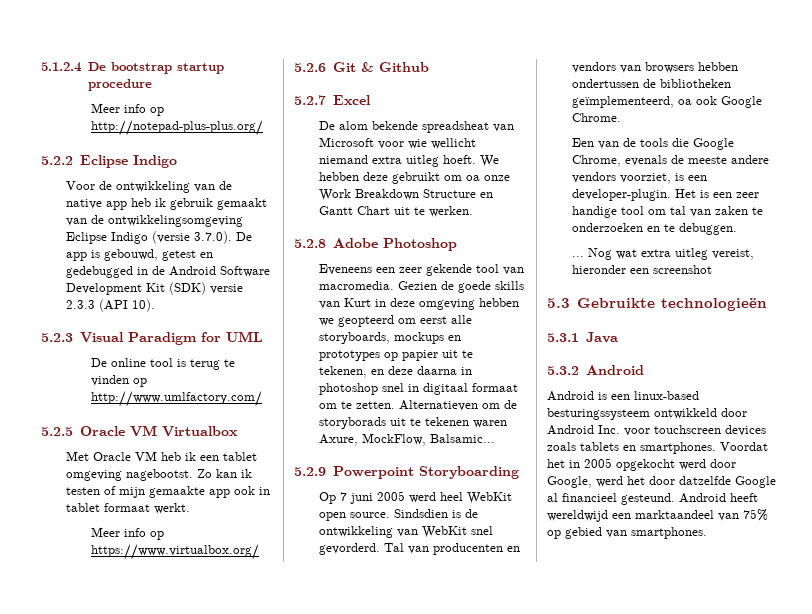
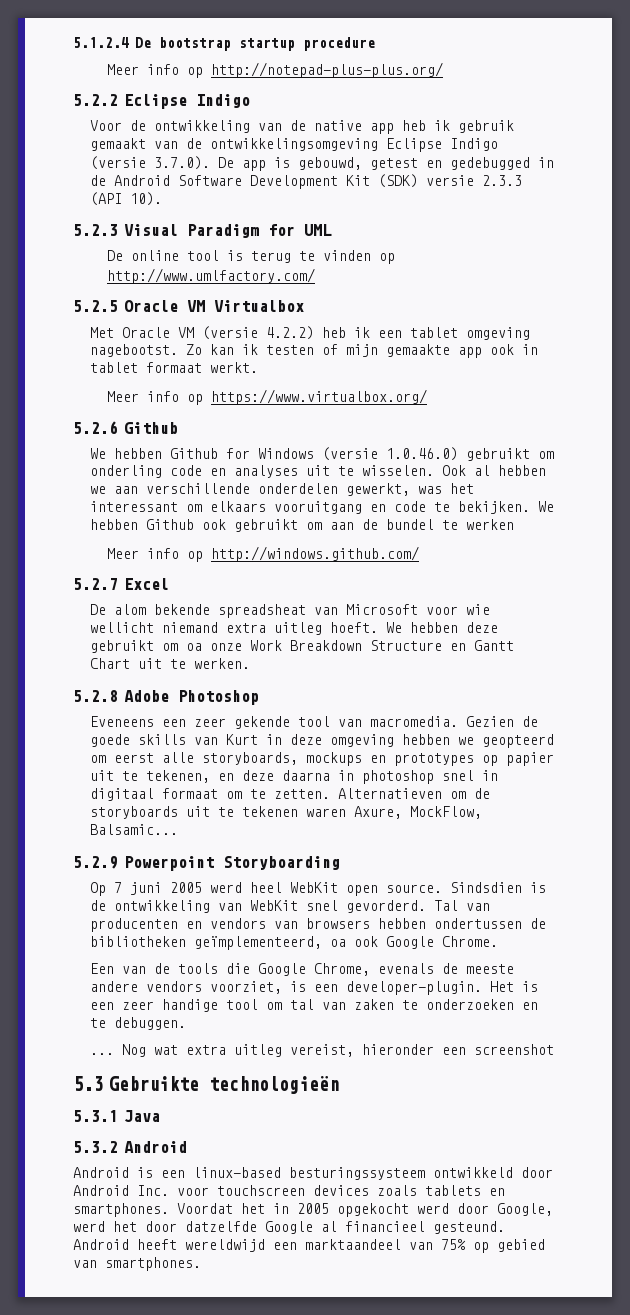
- Met Oracle VM heb ik een tablet omgeving nagebootst.
+ Met Oracle VM (versie 4.2.2) heb ik een tablet omgeving nagebootst.
- 5.2.6 Git & Github
+ 5.2.6 Github
+ We hebben Github for Windows (versie 1.0.46.0) gebruikt om onderling code en analyses uit te wisselen. Ook al hebben we aan verschillende onderdelen gewerkt, was het interessant om elkaars vooruitgang en code te bekijken. We hebben Github ook gebruikt om aan de bundel te werken
+ Meer info op http://windows.github.com/
- Alternatieven om de storyborads uit te tekenen waren Axure, MockFlow, Balsamic...
+ Alternatieven om de storyboards uit te tekenen waren Axure, MockFlow, Balsamic...

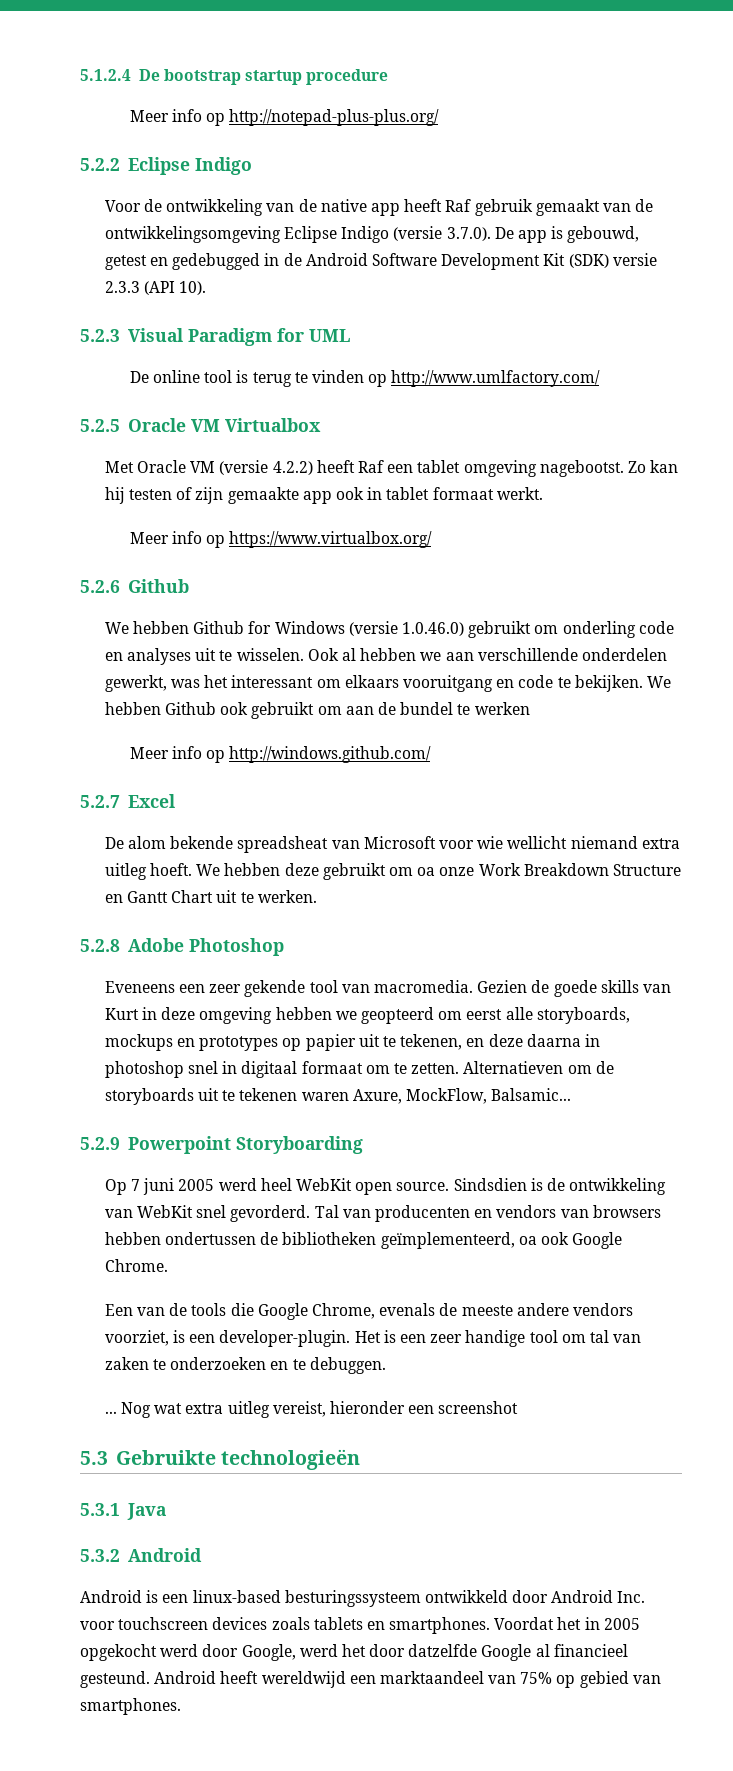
- Voor de ontwikkeling van de native app heb ik gebruik gemaakt van de ontwikkelingsomgeving Eclipse Indigo (versie 3.7.0). De app is gebouwd, getest en gedebugged in de Android Software Development Kit (SDK) versie 2.3.3 (API 10).
+ Voor de ontwikkeling van de native app heeft Raf gebruik gemaakt van de ontwikkelingsomgeving Eclipse Indigo (versie 3.7.0). De app is gebouwd, getest en gedebugged in de Android Software Development Kit (SDK) versie 2.3.3 (API 10).
- Met Oracle VM (versie 4.2.2) heb ik een tablet omgeving nagebootst.
+ Met Oracle VM (versie 4.2.2) heeft Raf een tablet omgeving nagebootst.
- Zo kan ik testen of mijn gemaakte app ook in tablet formaat werkt.
+ Zo kan hij testen of zijn gemaakte app ook in tablet formaat werkt.

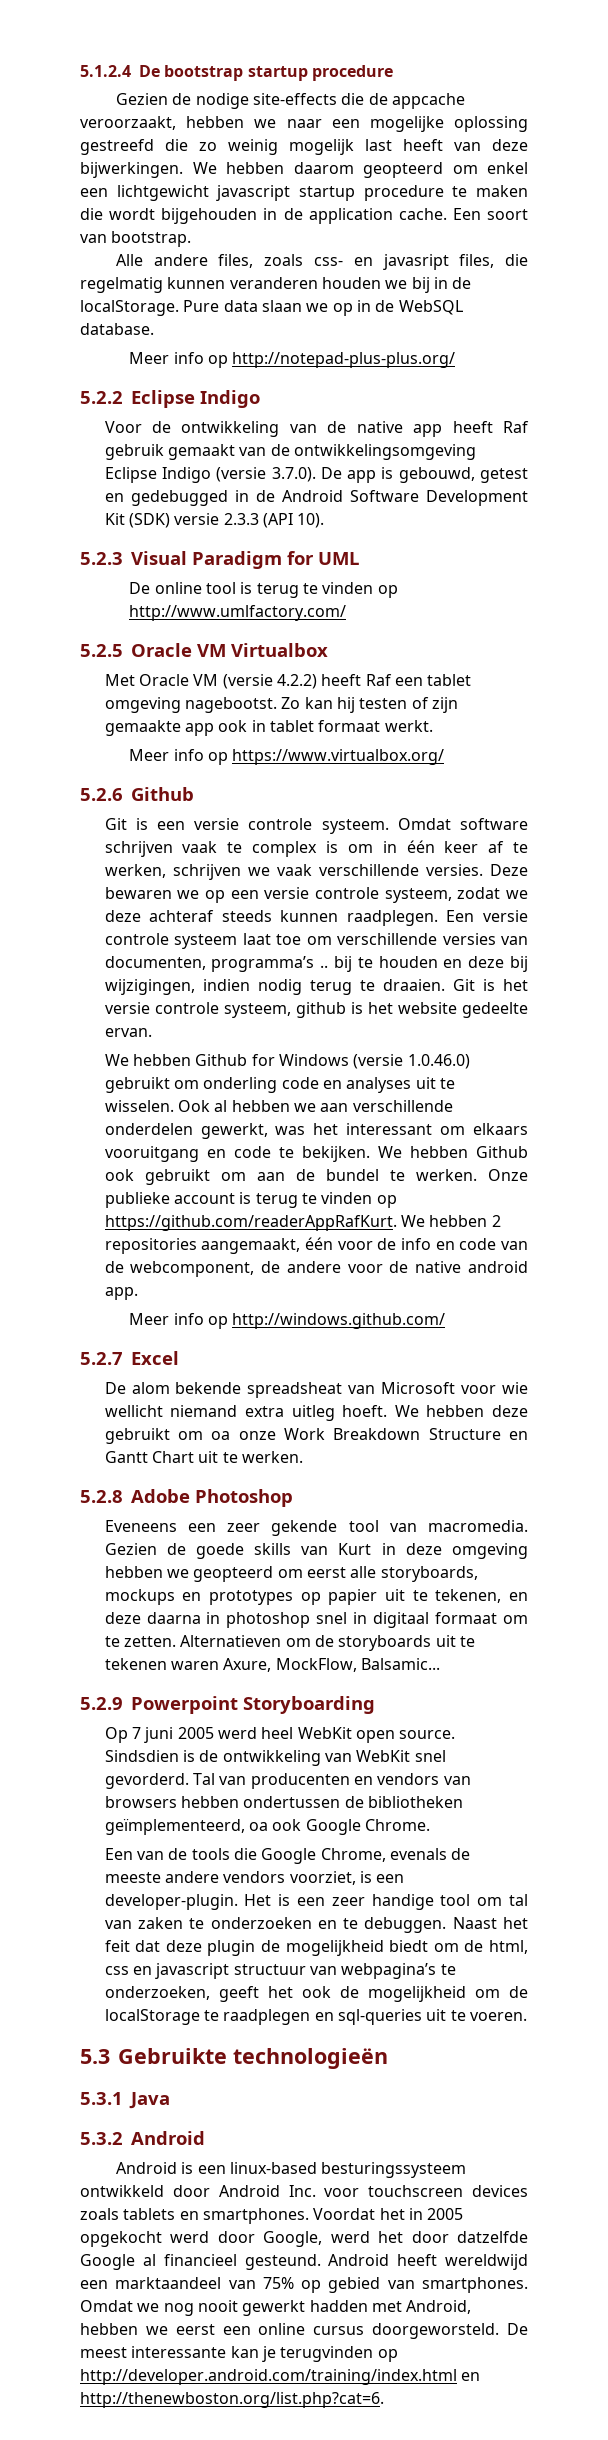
+ Gezien de nodige site-effects die de appcache veroorzaakt, hebben we naar een mogelijke oplossing gestreefd die zo weinig mogelijk last heeft van deze bijwerkingen. We hebben daarom geopteerd om enkel een lichtgewicht javascript startup procedure te maken die wordt bijgehouden in de application cache. Een soort van bootstrap.
+ Alle andere files, zoals css- en javasript files, die regelmatig kunnen veranderen houden we bij in de localStorage. Pure data slaan we op in de WebSQL database.
+ Git is een versie controle systeem. Omdat software schrijven vaak te complex is om in één keer af te werken, schrijven we vaak verschillende versies. Deze bewaren we op een versie controle systeem, zodat we deze achteraf steeds kunnen raadplegen. Een versie controle systeem laat toe om verschillende versies van documenten, programma’s .. bij te houden en deze bij wijzigingen, indien nodig terug te draaien. Git is het versie controle systeem, github is het website gedeelte ervan.
- We hebben Github ook gebruikt om aan de bundel te werken
+ We hebben Github ook gebruikt om aan de bundel te werken. Onze publieke account is terug te vinden op https://github.com/readerAppRafKurt. We hebben 2 repositories aangemaakt, één voor de info en code van de webcomponent, de andere voor de native android app.
- Het is een zeer handige tool om tal van zaken te onderzoeken en te debuggen.
- ... Nog wat extra uitleg vereist, hieronder een screenshot
+ Het is een zeer handige tool om tal van zaken te onderzoeken en te debuggen. Naast het feit dat deze plugin de mogelijkheid biedt om de html, css en javascript structuur van webpagina’s te onderzoeken, geeft het ook de mogelijkheid om de localStorage te raadplegen en sql-queries uit te voeren.
+ Omdat we nog nooit gewerkt hadden met Android, hebben we eerst een online cursus doorgeworsteld. De meest interessante kan je terugvinden op http://developer.android.com/training/index.html en http://thenewboston.org/list.php?cat=6.

